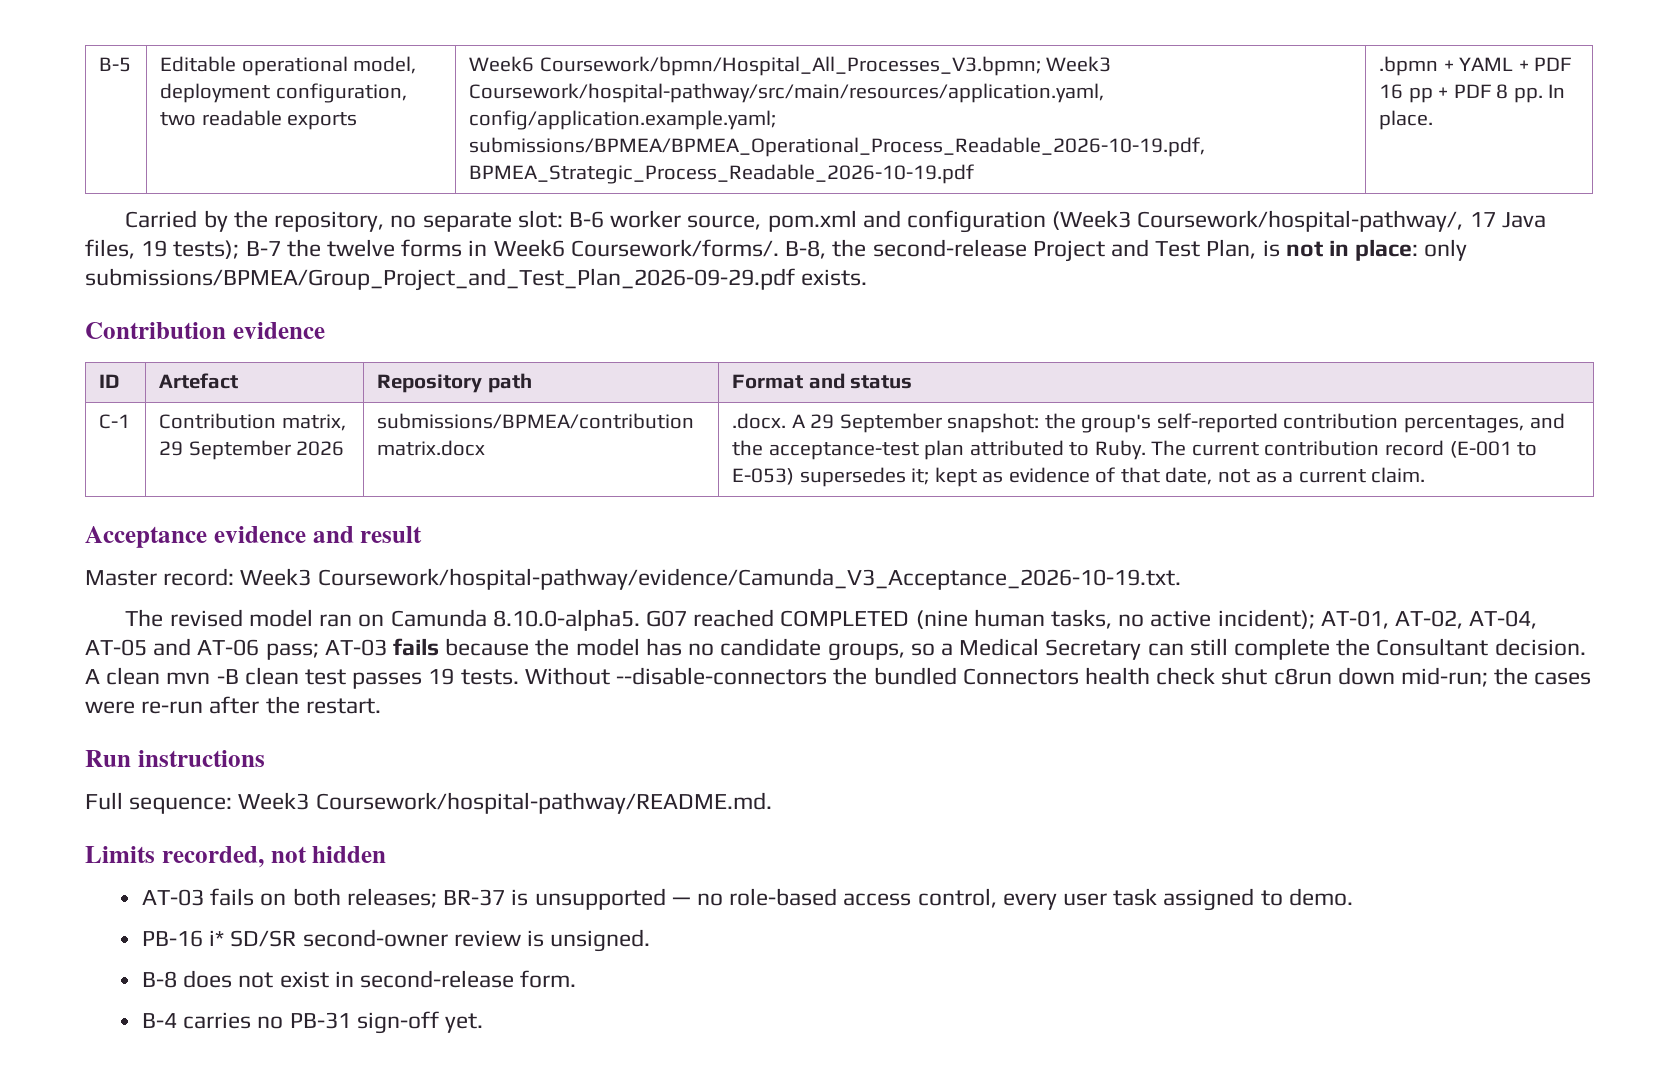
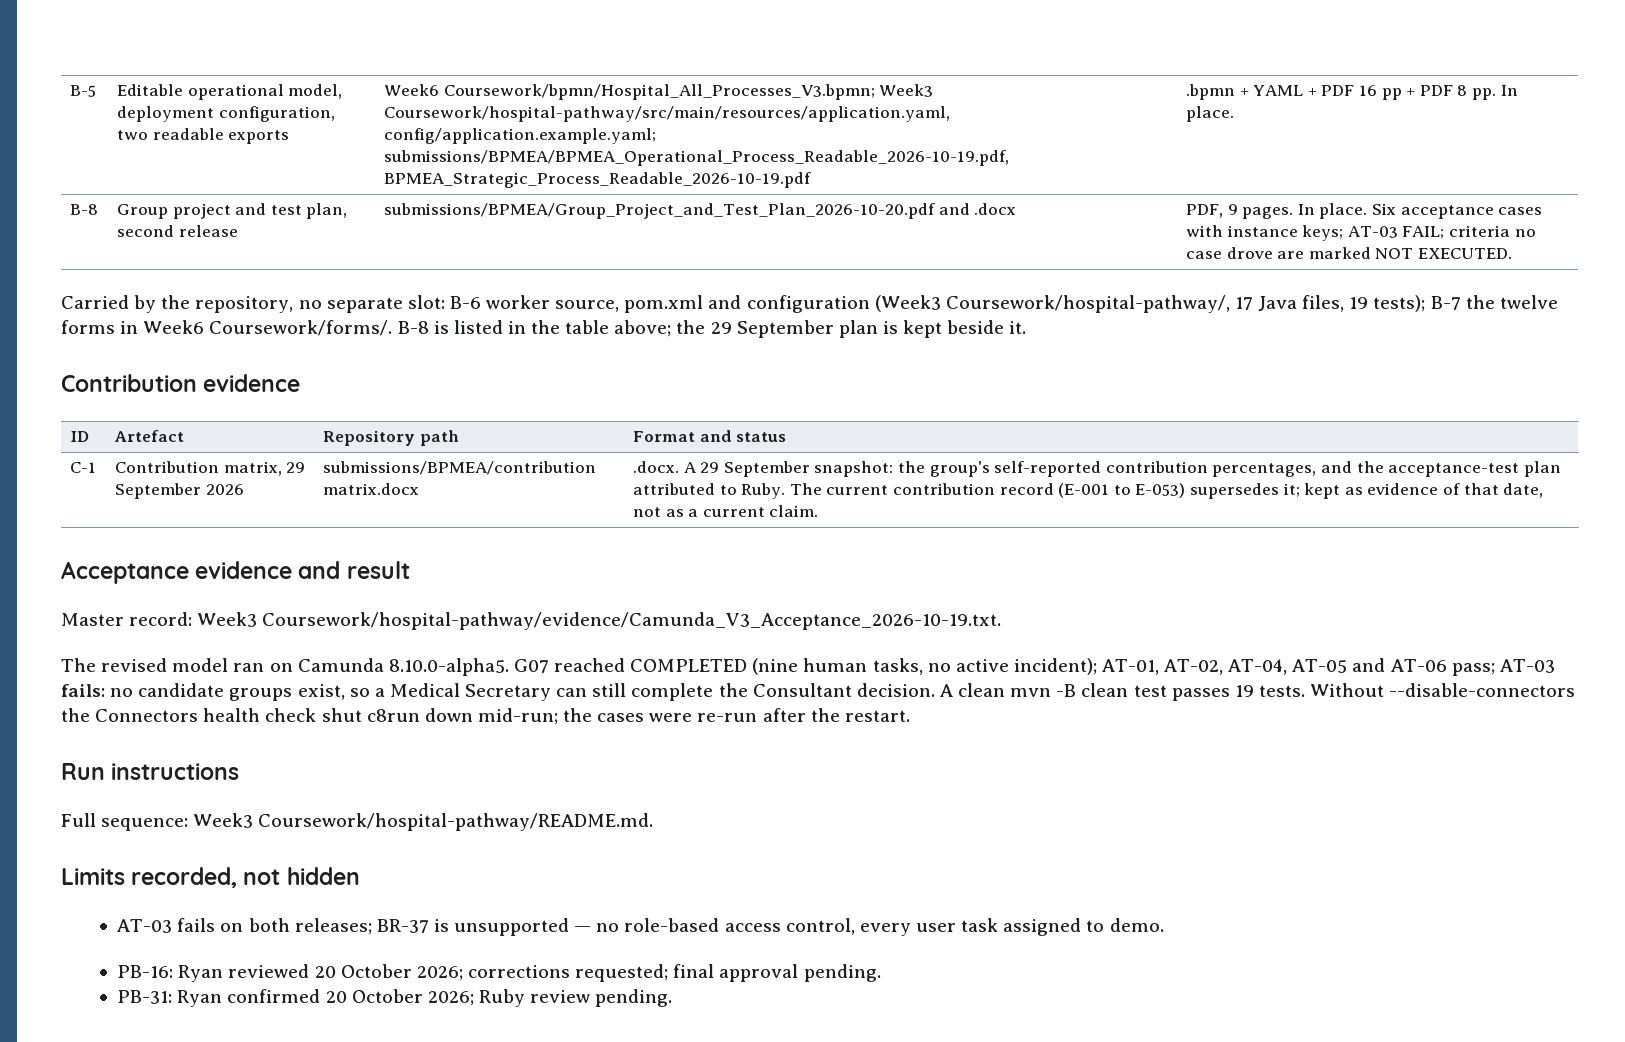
+ B-8 | Group project and test plan, second release | submissions/BPMEA/Group_Project_and_Test_Plan_2026-10-20.pdf and .docx | PDF, 9 pages. In place. Six acceptance cases with instance keys; AT-03 FAIL; criteria no case drove are marked NOT EXECUTED.
- B-8, the second-release Project and Test Plan, is not in place: only submissions/BPMEA/Group_Project_and_Test_Plan_2026-09-29.pdf exists.
+ B-8 is listed in the table above; the 29 September plan is kept beside it.
- The revised model ran on Camunda 8.10.0-alpha5. G07 reached COMPLETED (nine human tasks, no active incident); AT-01, AT-02, AT-04, AT-05 and AT-06 pass; AT-03 fails because the model has no candidate groups, so a Medical Secretary can still complete the Consultant decision.
+ The revised model ran on Camunda 8.10.0-alpha5. G07 reached COMPLETED (nine human tasks, no active incident); AT-01, AT-02, AT-04, AT-05 and AT-06 pass; AT-03 fails: no candidate groups exist, so a Medical Secretary can still complete the Consultant decision.
- Without --disable-connectors the bundled Connectors health check shut c8run down mid-run; the cases were re-run after the restart.
+ Without --disable-connectors the Connectors health check shut c8run down mid-run; the cases were re-run after the restart.
- PB-16 i* SD/SR second-owner review is unsigned.
- B-8 does not exist in second-release form.
- B-4 carries no PB-31 sign-off yet.
+ PB-16: Ryan reviewed 20 October 2026; corrections requested; final approval pending.
+ PB-31: Ryan confirmed 20 October 2026; Ruby review pending.

